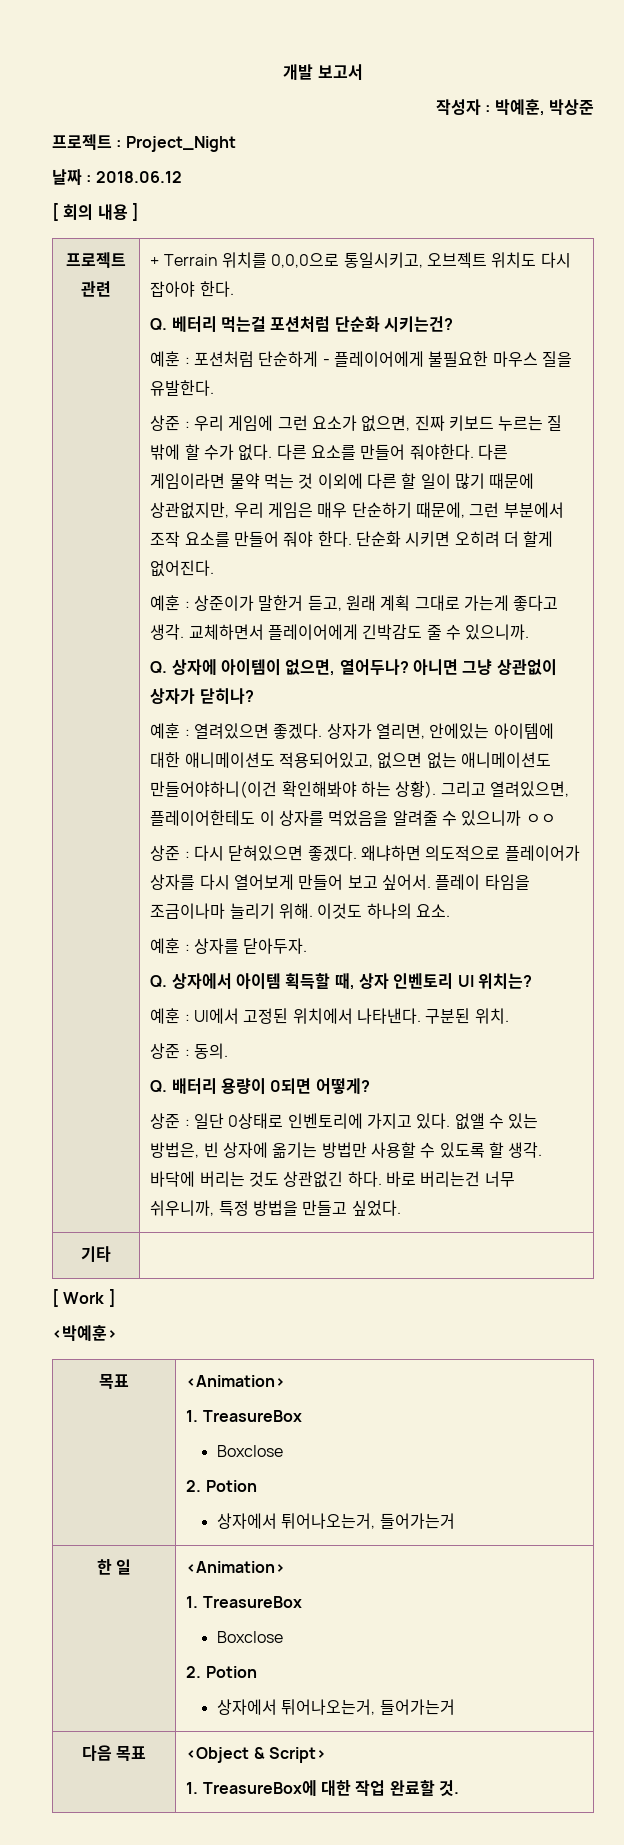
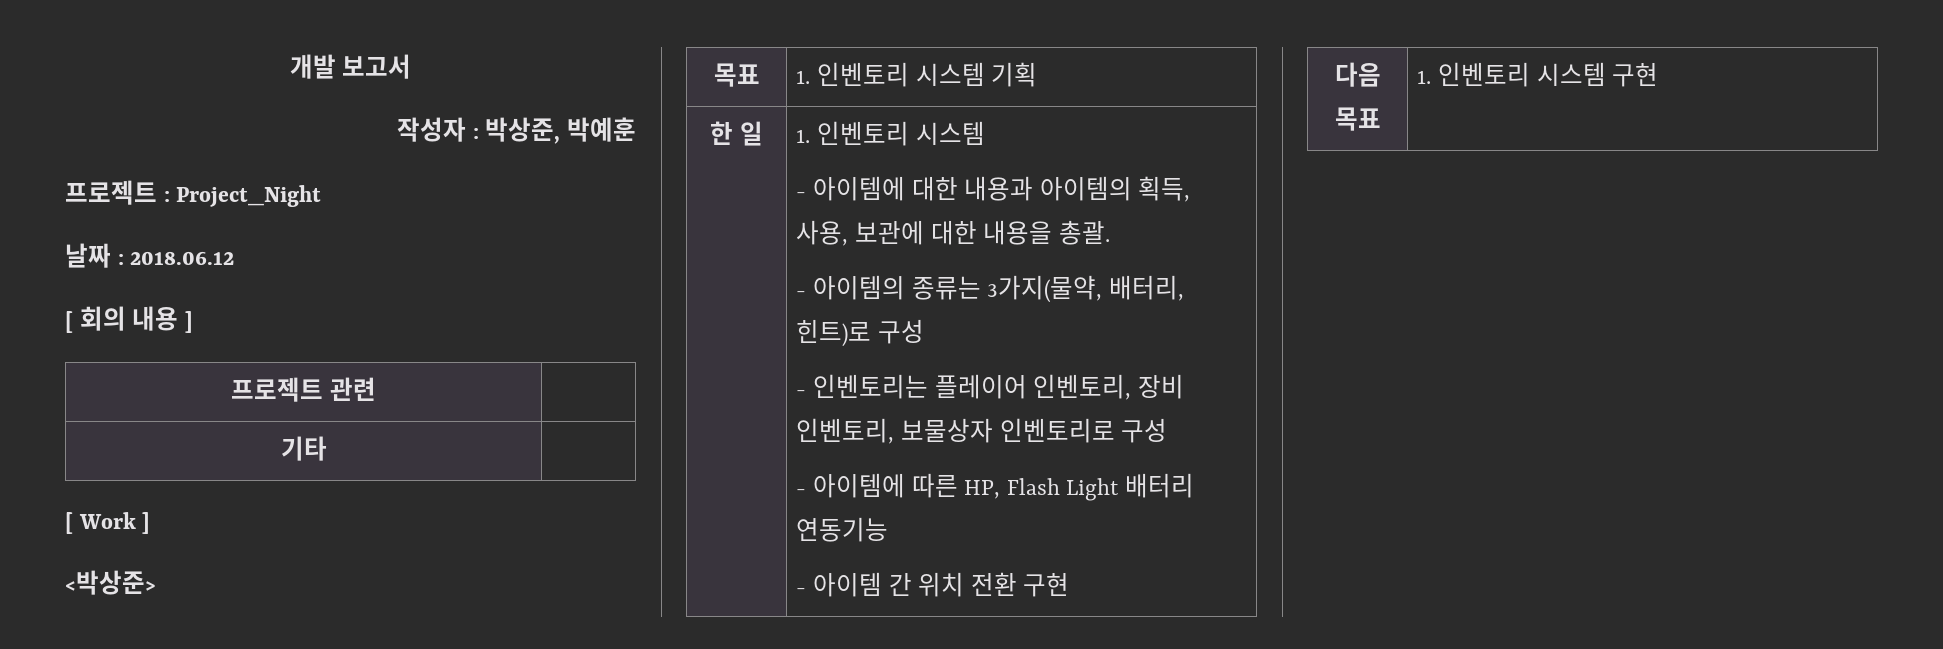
- 작성자 : 박예훈, 박상준
+ 작성자 : 박상준, 박예훈
- + Terrain 위치를 0,0,0으로 통일시키고, 오브젝트 위치도 다시 잡아야 한다.
- Q. 베터리 먹는걸 포션처럼 단순화 시키는건?
- 예훈 : 포션처럼 단순하게 - 플레이어에게 불필요한 마우스 질을 유발한다.
- 상준 : 우리 게임에 그런 요소가 없으면, 진짜 키보드 누르는 질 밖에 할 수가 없다. 다른 요소를 만들어 줘야한다. 다른 게임이라면 물약 먹는 것 이외에 다른 할 일이 많기 때문에 상관없지만, 우리 게임은 매우 단순하기 때문에, 그런 부분에서 조작 요소를 만들어 줘야 한다. 단순화 시키면 오히려 더 할게 없어진다.
- 예훈 : 상준이가 말한거 듣고, 원래 계획 그대로 가는게 좋다고 생각. 교체하면서 플레이어에게 긴박감도 줄 수 있으니까.
- Q. 상자에 아이템이 없으면, 열어두나? 아니면 그냥 상관없이 상자가 닫히나?
- 예훈 : 열려있으면 좋겠다. 상자가 열리면, 안에있는 아이템에 대한 애니메이션도 적용되어있고, 없으면 없는 애니메이션도 만들어야하니(이건 확인해봐야 하는 상황). 그리고 열려있으면, 플레이어한테도 이 상자를 먹었음을 알려줄 수 있으니까 ㅇㅇ
- 상준 : 다시 닫혀있으면 좋겠다. 왜냐하면 의도적으로 플레이어가 상자를 다시 열어보게 만들어 보고 싶어서. 플레이 타임을 조금이나마 늘리기 위해. 이것도 하나의 요소.
- 예훈 : 상자를 닫아두자.
- Q. 상자에서 아이템 획득할 때, 상자 인벤토리 UI 위치는?
- 예훈 : UI에서 고정된 위치에서 나타낸다. 구분된 위치.
- 상준 : 동의.
- Q. 배터리 용량이 0되면 어떻게?
- 상준 : 일단 0상태로 인벤토리에 가지고 있다. 없앨 수 있는 방법은, 빈 상자에 옮기는 방법만 사용할 수 있도록 할 생각. 바닥에 버리는 것도 상관없긴 하다. 바로 버리는건 너무 쉬우니까, 특정 방법을 만들고 싶었다.
- <박예훈>
- 목표 | <Animation>
- 1. TreasureBox
- Boxclose
- 2. Potion
- 상자에서 튀어나오는거, 들어가는거
- 한 일 | <Animation>
- 1. TreasureBox
- Boxclose
- 2. Potion
- 상자에서 튀어나오는거, 들어가는거
- 다음 목표 | <Object & Script>
- 1. TreasureBox에 대한 작업 완료할 것.
+ <박상준>
+ 목표 | 1. 인벤토리 시스템 기획
+ 한 일 | 1. 인벤토리 시스템
+ - 아이템에 대한 내용과 아이템의 획득, 사용, 보관에 대한 내용을 총괄.
+ - 아이템의 종류는 3가지(물약, 배터리, 힌트)로 구성
+ - 인벤토리는 플레이어 인벤토리, 장비 인벤토리, 보물상자 인벤토리로 구성
+ - 아이템에 따른 HP, Flash Light 배터리 연동기능
+ - 아이템 간 위치 전환 구현
+ 다음 목표 | 1. 인벤토리 시스템 구현

